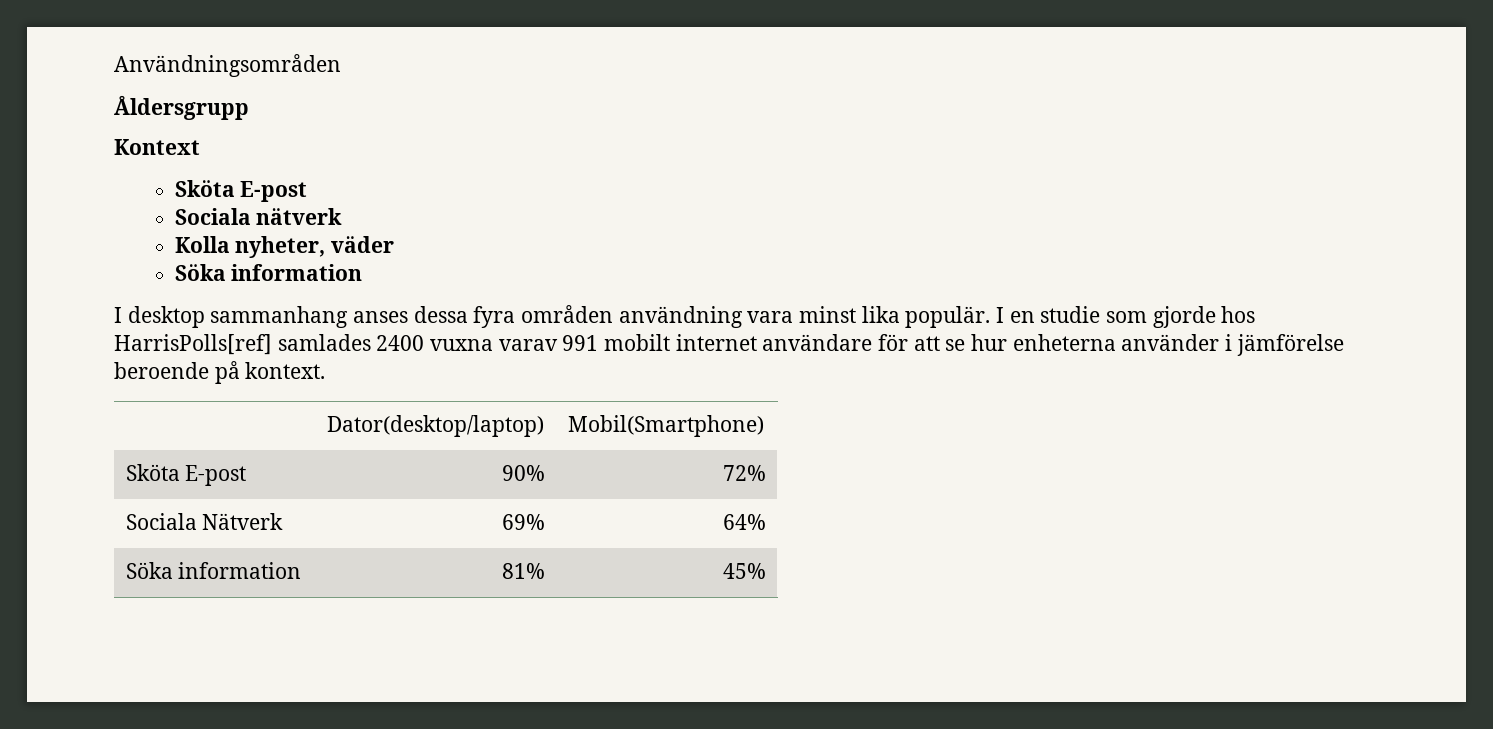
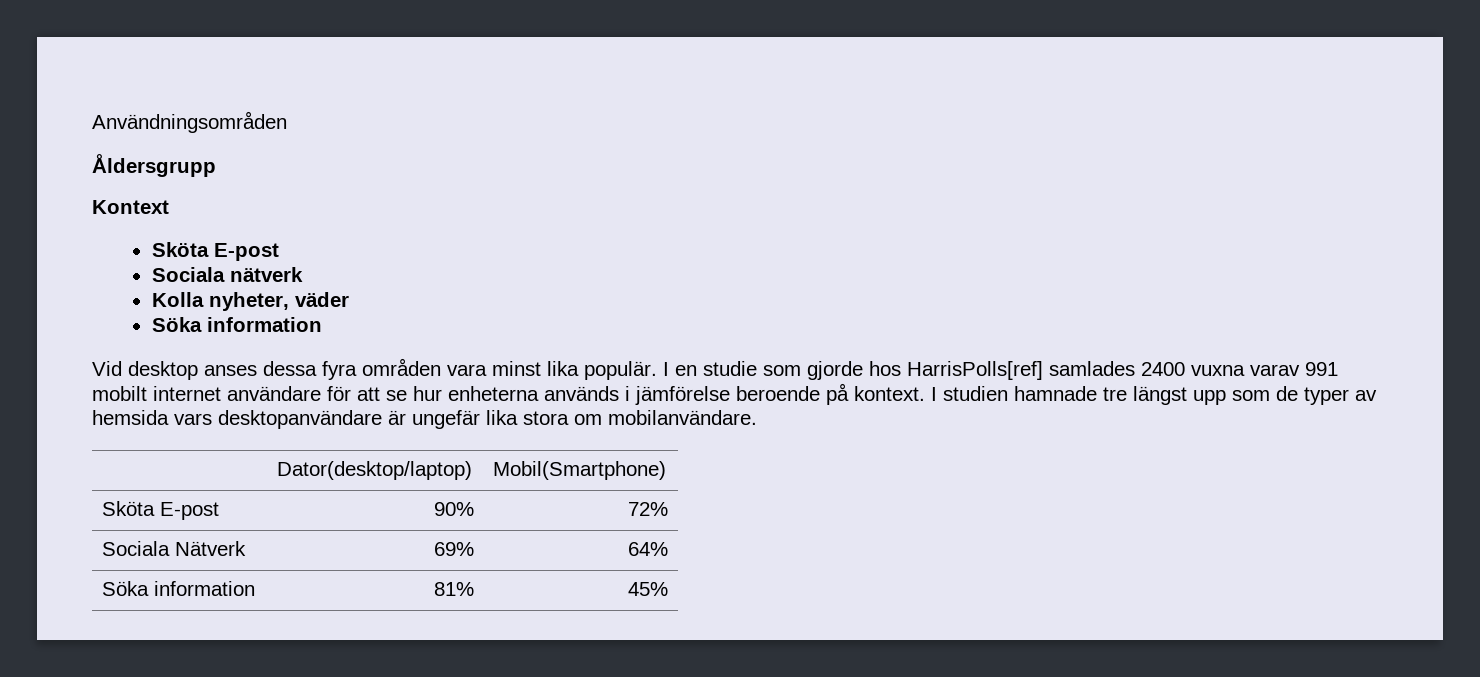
- I desktop sammanhang anses dessa fyra områden användning vara minst lika populär.
+ Vid desktop anses dessa fyra områden vara minst lika populär.
- I en studie som gjorde hos HarrisPolls[ref] samlades 2400 vuxna varav 991 mobilt internet användare för att se hur enheterna använder i jämförelse beroende på kontext.
+ I en studie som gjorde hos HarrisPolls[ref] samlades 2400 vuxna varav 991 mobilt internet användare för att se hur enheterna används i jämförelse beroende på kontext. I studien hamnade tre längst upp som de typer av hemsida vars desktopanvändare är ungefär lika stora om mobilanvändare.

